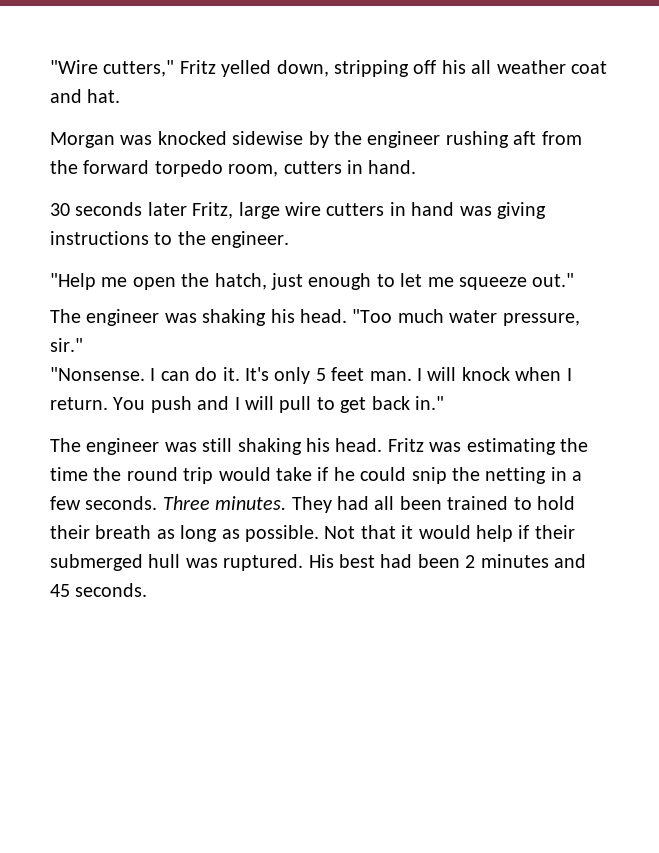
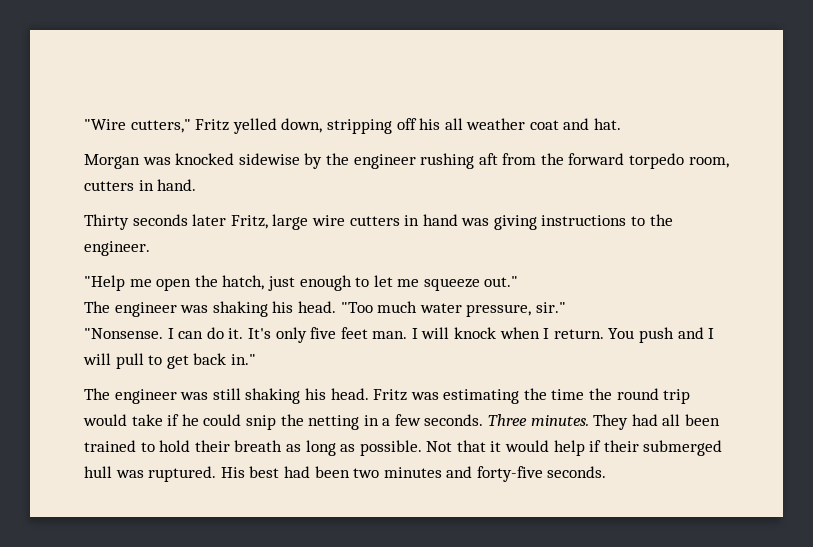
- 30 seconds later Fritz, large wire cutters in hand was giving instructions to the engineer.
+ Thirty seconds later Fritz, large wire cutters in hand was giving instructions to the engineer.
- It's only 5 feet man.
+ It's only five feet man.
- His best had been 2 minutes and 45 seconds.
+ His best had been two minutes and forty-five seconds.

